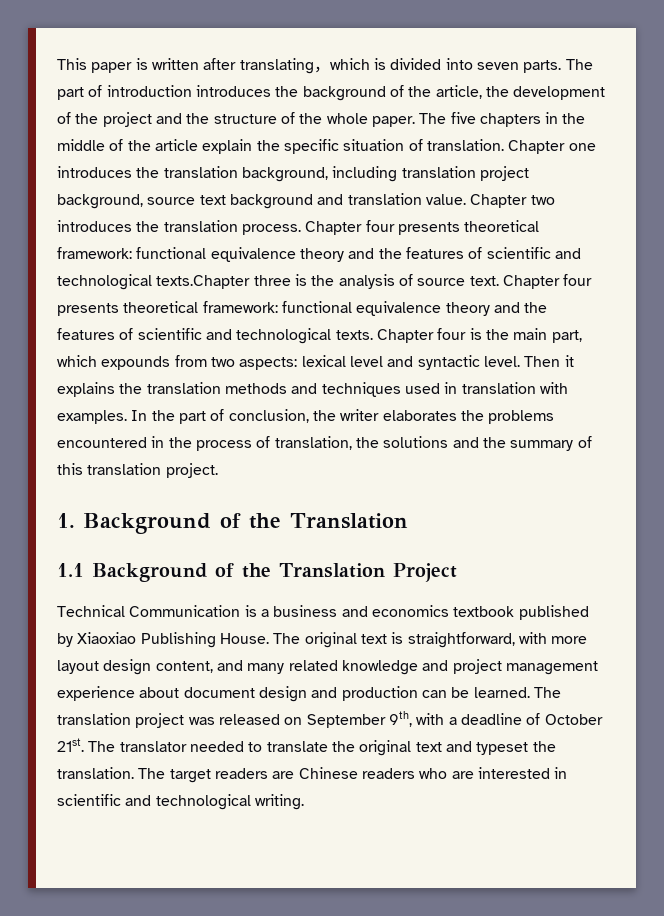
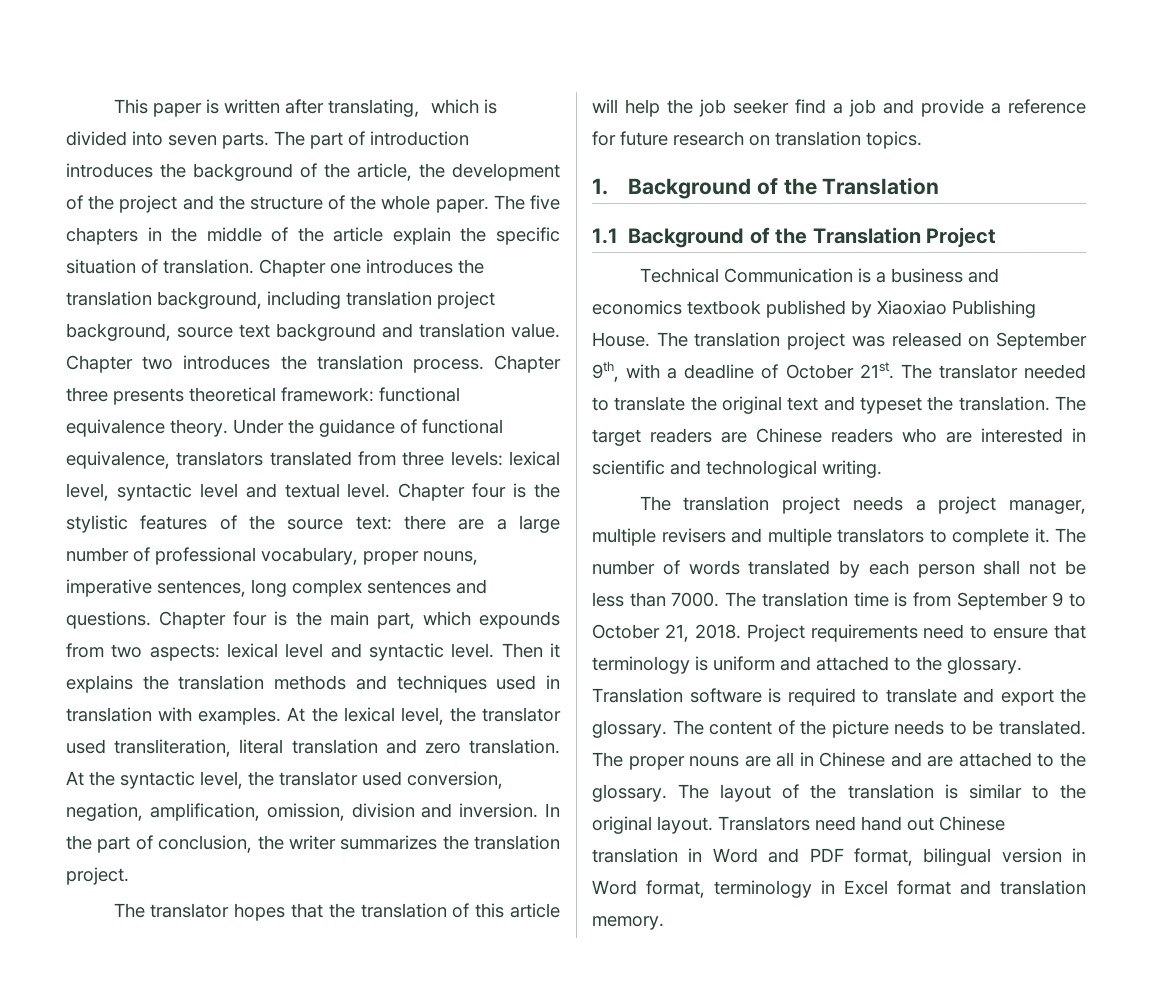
- Chapter four presents theoretical framework: functional equivalence theory and the features of scientific and technological texts.Chapter three is the analysis of source text. Chapter four presents theoretical framework: functional equivalence theory and the features of scientific and technological texts.
+ Chapter three presents theoretical framework: functional equivalence theory. Under the guidance of functional equivalence, translators translated from three levels: lexical level, syntactic level and textual level. Chapter four is the stylistic features of the source text: there are a large number of professional vocabulary, proper nouns, imperative sentences, long complex sentences and questions.
+ At the lexical level, the translator used transliteration, literal translation and zero translation. At the syntactic level, the translator used conversion, negation, amplification, omission, division and inversion.
- In the part of conclusion, the writer elaborates the problems encountered in the process of translation, the solutions and the summary of this translation project.
+ In the part of conclusion, the writer summarizes the translation project.
+ The translator hopes that the translation of this article will help the job seeker find a job and provide a reference for future research on translation topics.
- The original text is straightforward, with more layout design content, and many related knowledge and project management experience about document design and production can be learned. The translation project was released on September 9th, with a deadline of October 21st.
+ The translation project was released on September 9th, with a deadline of October 21st.
+ The translation project needs a project manager, multiple revisers and multiple translators to complete it. The number of words translated by each person shall not be less than 7000. The translation time is from September 9 to October 21, 2018. Project requirements need to ensure that terminology is uniform and attached to the glossary. Translation software is required to translate and export the glossary. The content of the picture needs to be translated. The proper nouns are all in Chinese and are attached to the glossary. The layout of the translation is similar to the original layout. Translators need hand out Chinese translation in Word and PDF format, bilingual version in Word format, terminology in Excel format and translation memory.

